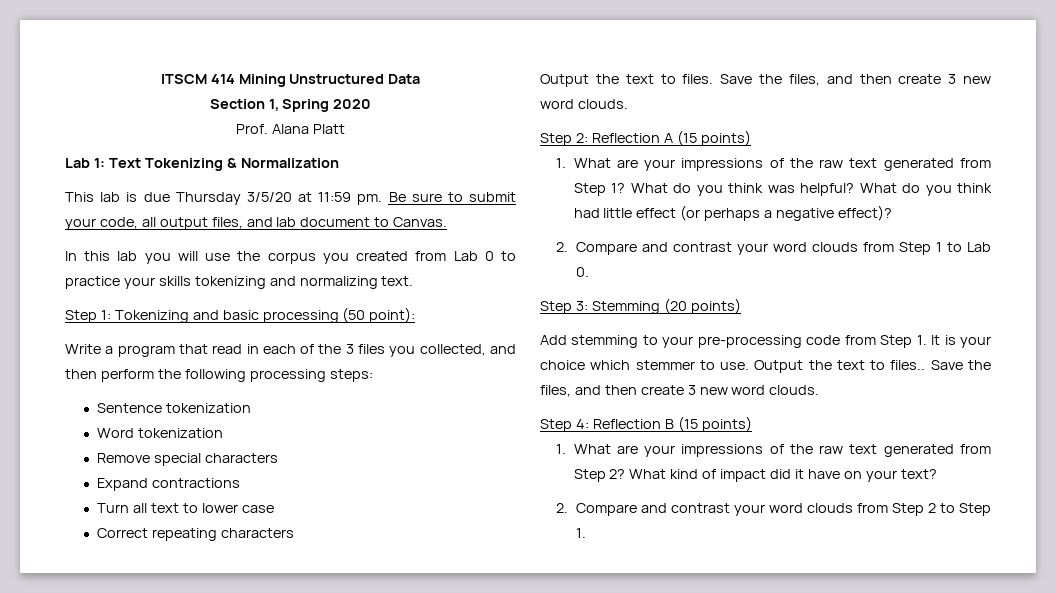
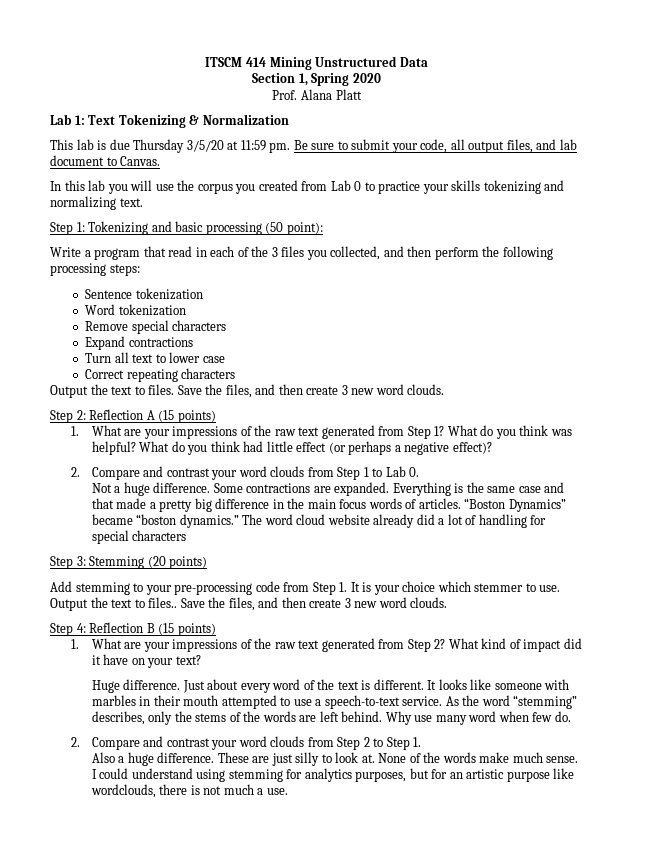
+ Not a huge difference. Some contractions are expanded. Everything is the same case and that made a pretty big difference in the main focus words of articles. “Boston Dynamics” became “boston dynamics.” The word cloud website already did a lot of handling for special characters
+ Huge difference. Just about every word of the text is different. It looks like someone with marbles in their mouth attempted to use a speech-to-text service. As the word “stemming” describes, only the stems of the words are left behind. Why use many word when few do.
+ Also a huge difference. These are just silly to look at. None of the words make much sense. I could understand using stemming for analytics purposes, but for an artistic purpose like wordclouds, there is not much a use.

